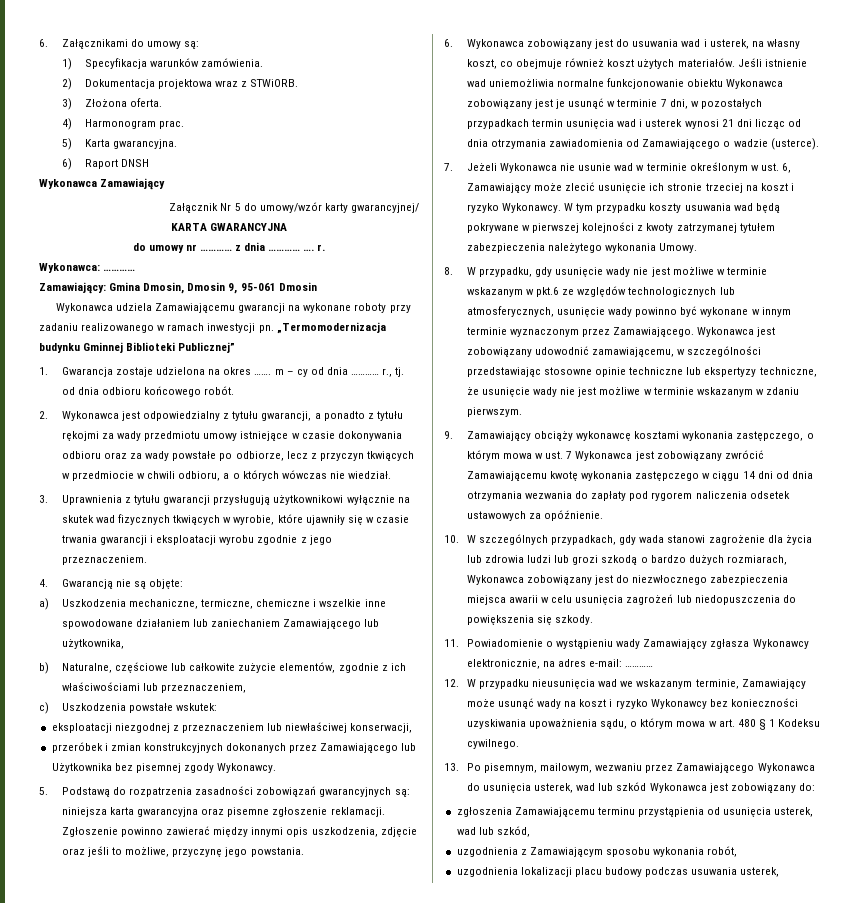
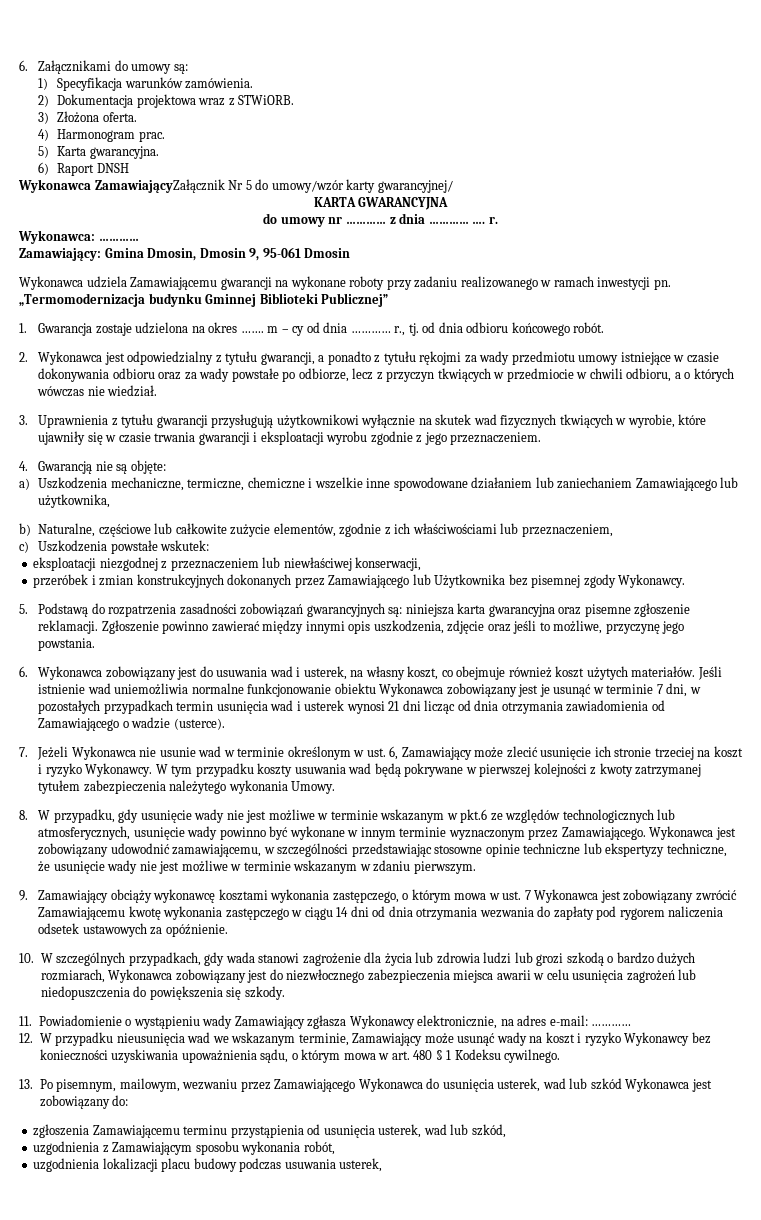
- Wykonawca Zamawiający
- Załącznik Nr 5 do umowy/wzór karty gwarancyjnej/
+ Wykonawca ZamawiającyZałącznik Nr 5 do umowy/wzór karty gwarancyjnej/

